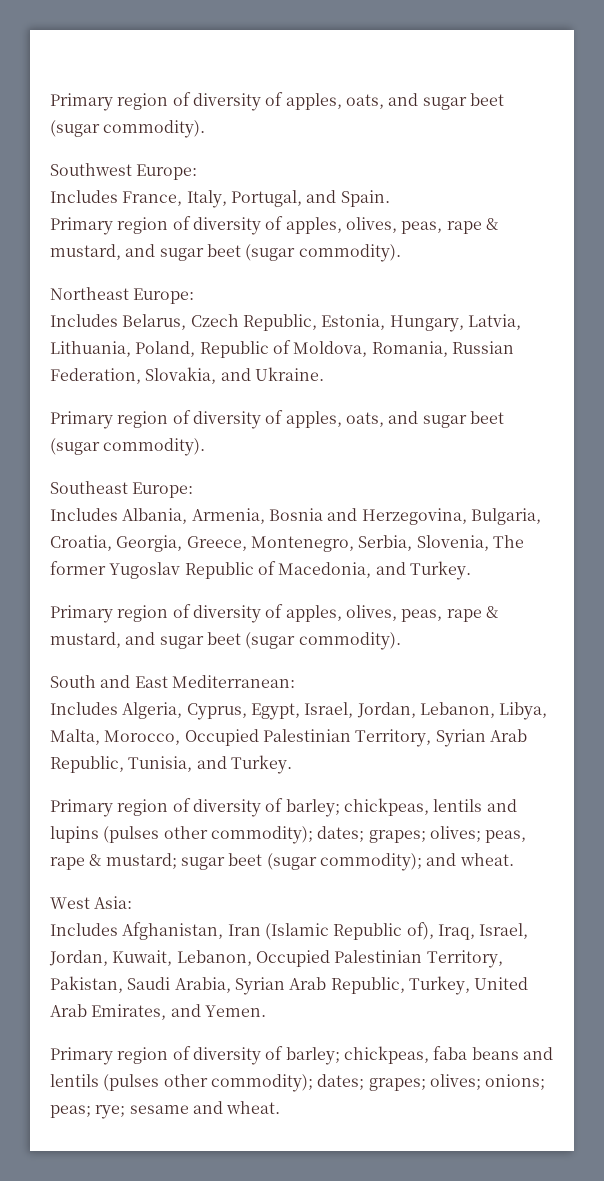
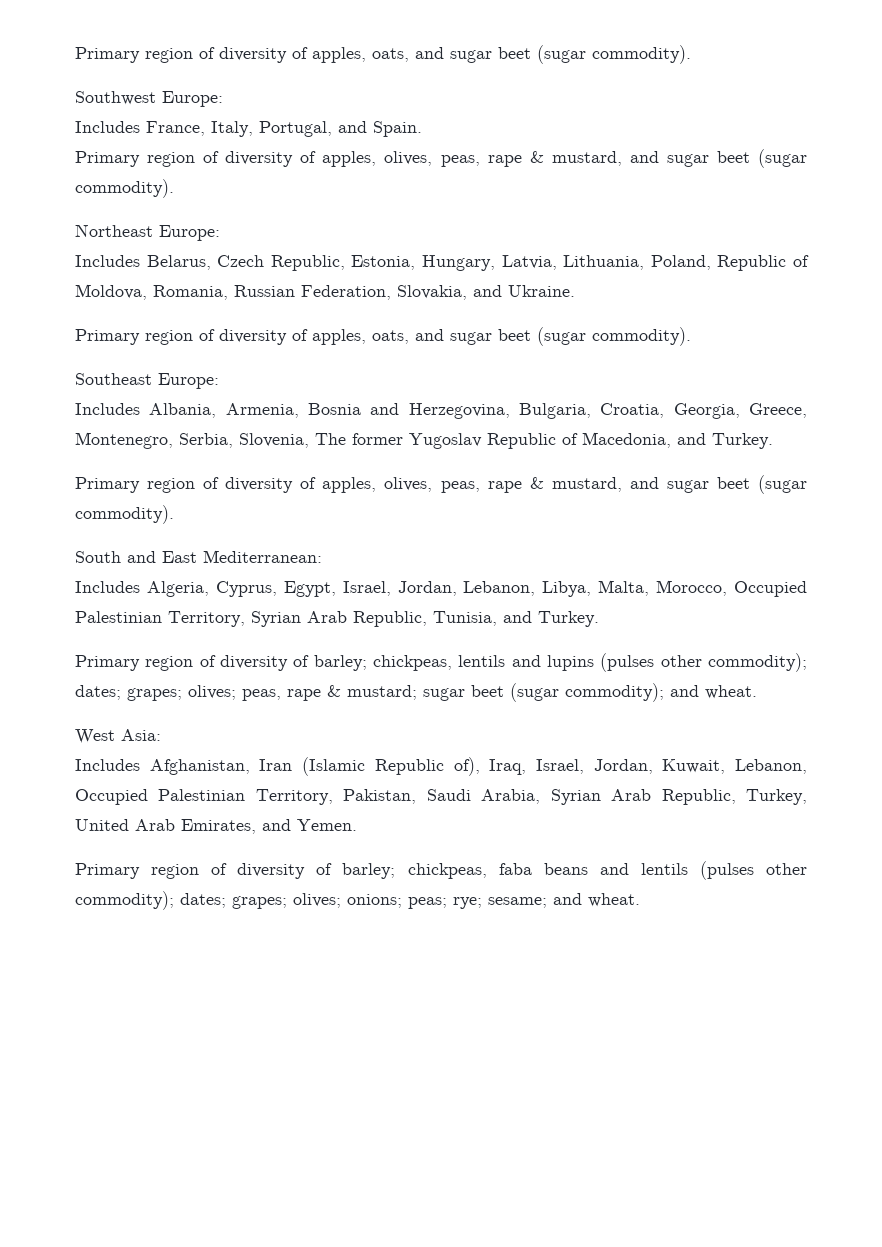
- Primary region of diversity of barley; chickpeas, faba beans and lentils (pulses other commodity); dates; grapes; olives; onions; peas; rye; sesame and wheat.
+ Primary region of diversity of barley; chickpeas, faba beans and lentils (pulses other commodity); dates; grapes; olives; onions; peas; rye; sesame; and wheat.

